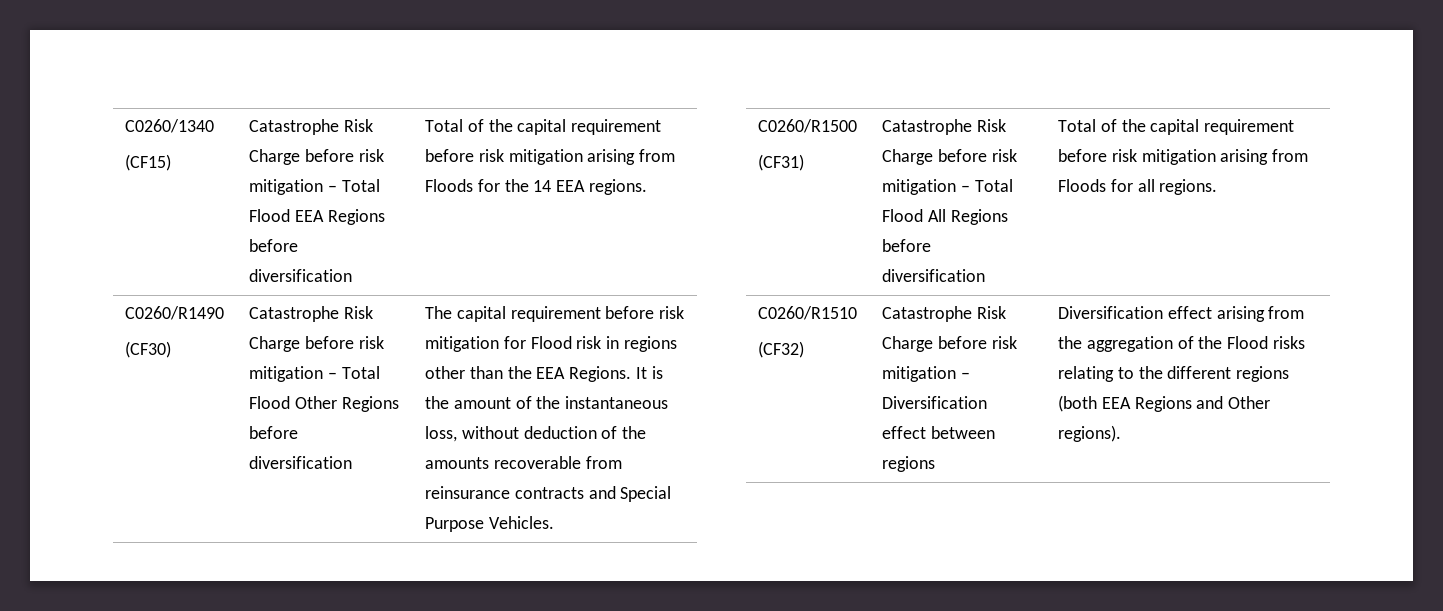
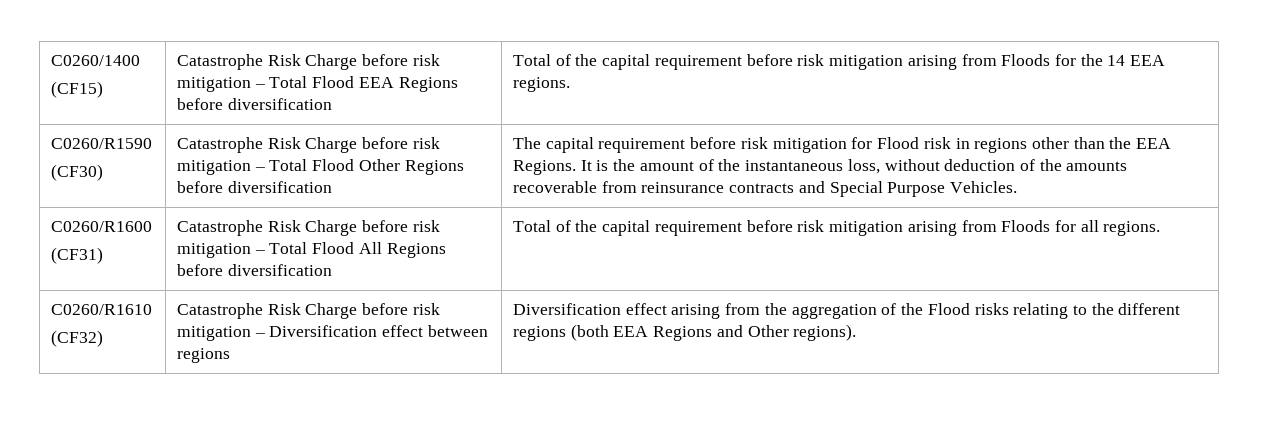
- C0260/1340
+ C0260/1400
- C0260/R1490
+ C0260/R1590
- C0260/R1500
+ C0260/R1600
- C0260/R1510
+ C0260/R1610

